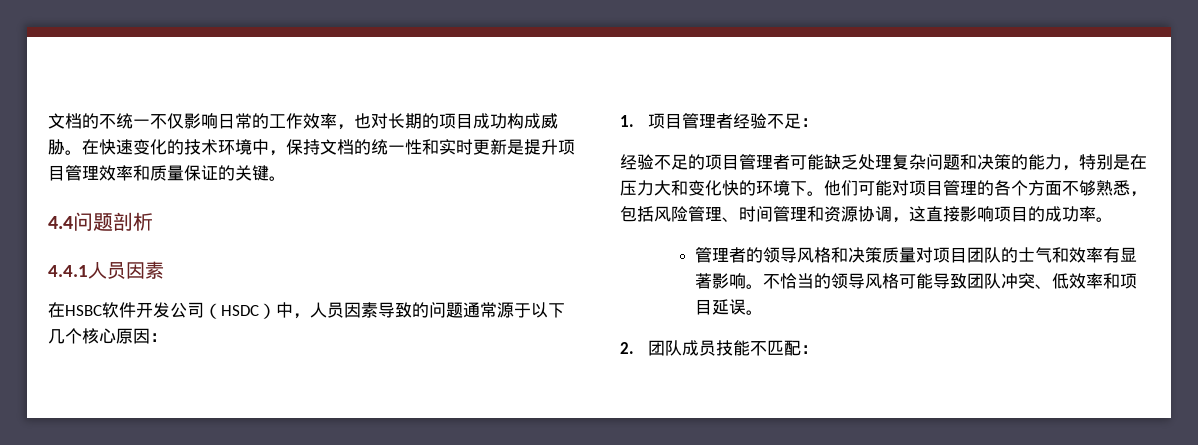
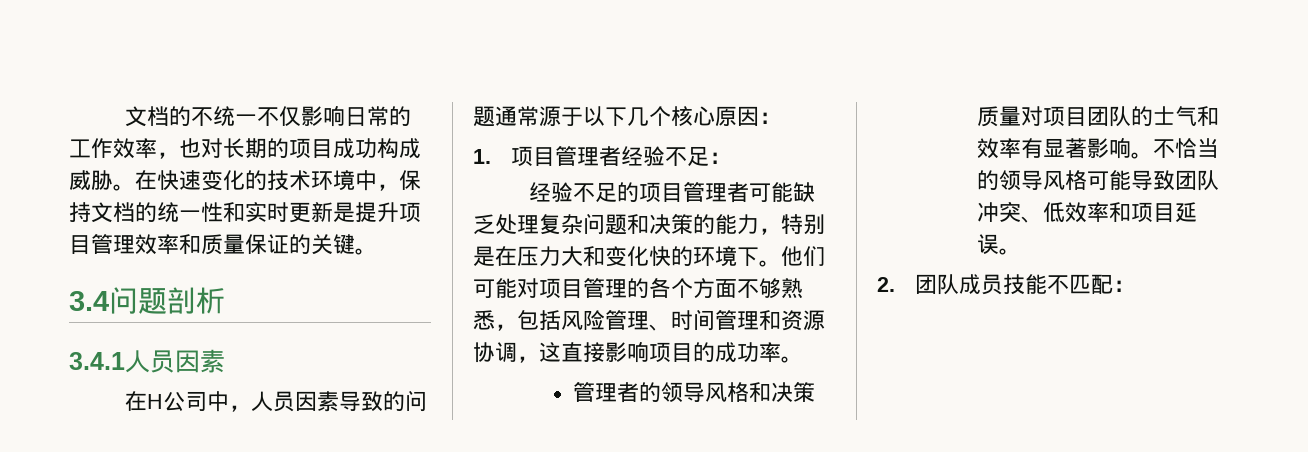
- 4.4问题剖析
+ 3.4问题剖析
- 4.4.1人员因素
+ 3.4.1人员因素
- 在HSBC软件开发公司（HSDC）中，人员因素导致的问题通常源于以下几个核心原因：
+ 在H公司中，人员因素导致的问题通常源于以下几个核心原因：

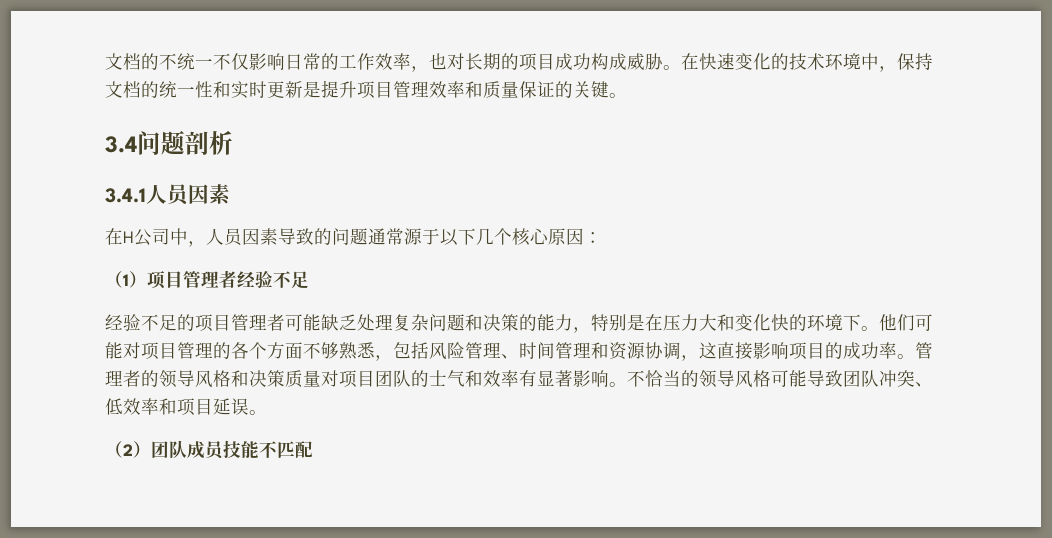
- 1.项目管理者经验不足：
+ （1）项目管理者经验不足
- 他们可能对项目管理的各个方面不够熟悉，包括风险管理、时间管理和资源协调，这直接影响项目的成功率。
- 管理者的领导风格和决策质量对项目团队的士气和效率有显著影响。
+ 他们可能对项目管理的各个方面不够熟悉，包括风险管理、时间管理和资源协调，这直接影响项目的成功率。管理者的领导风格和决策质量对项目团队的士气和效率有显著影响。
- 2.团队成员技能不匹配：
+ （2）团队成员技能不匹配

